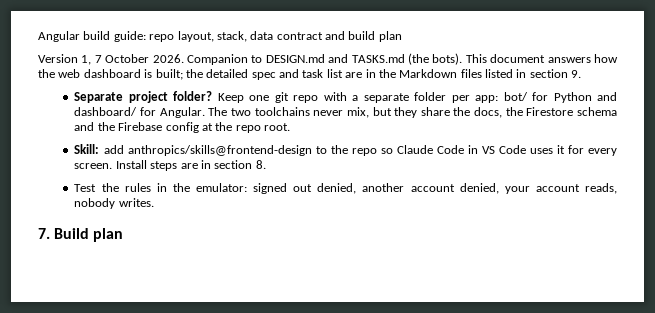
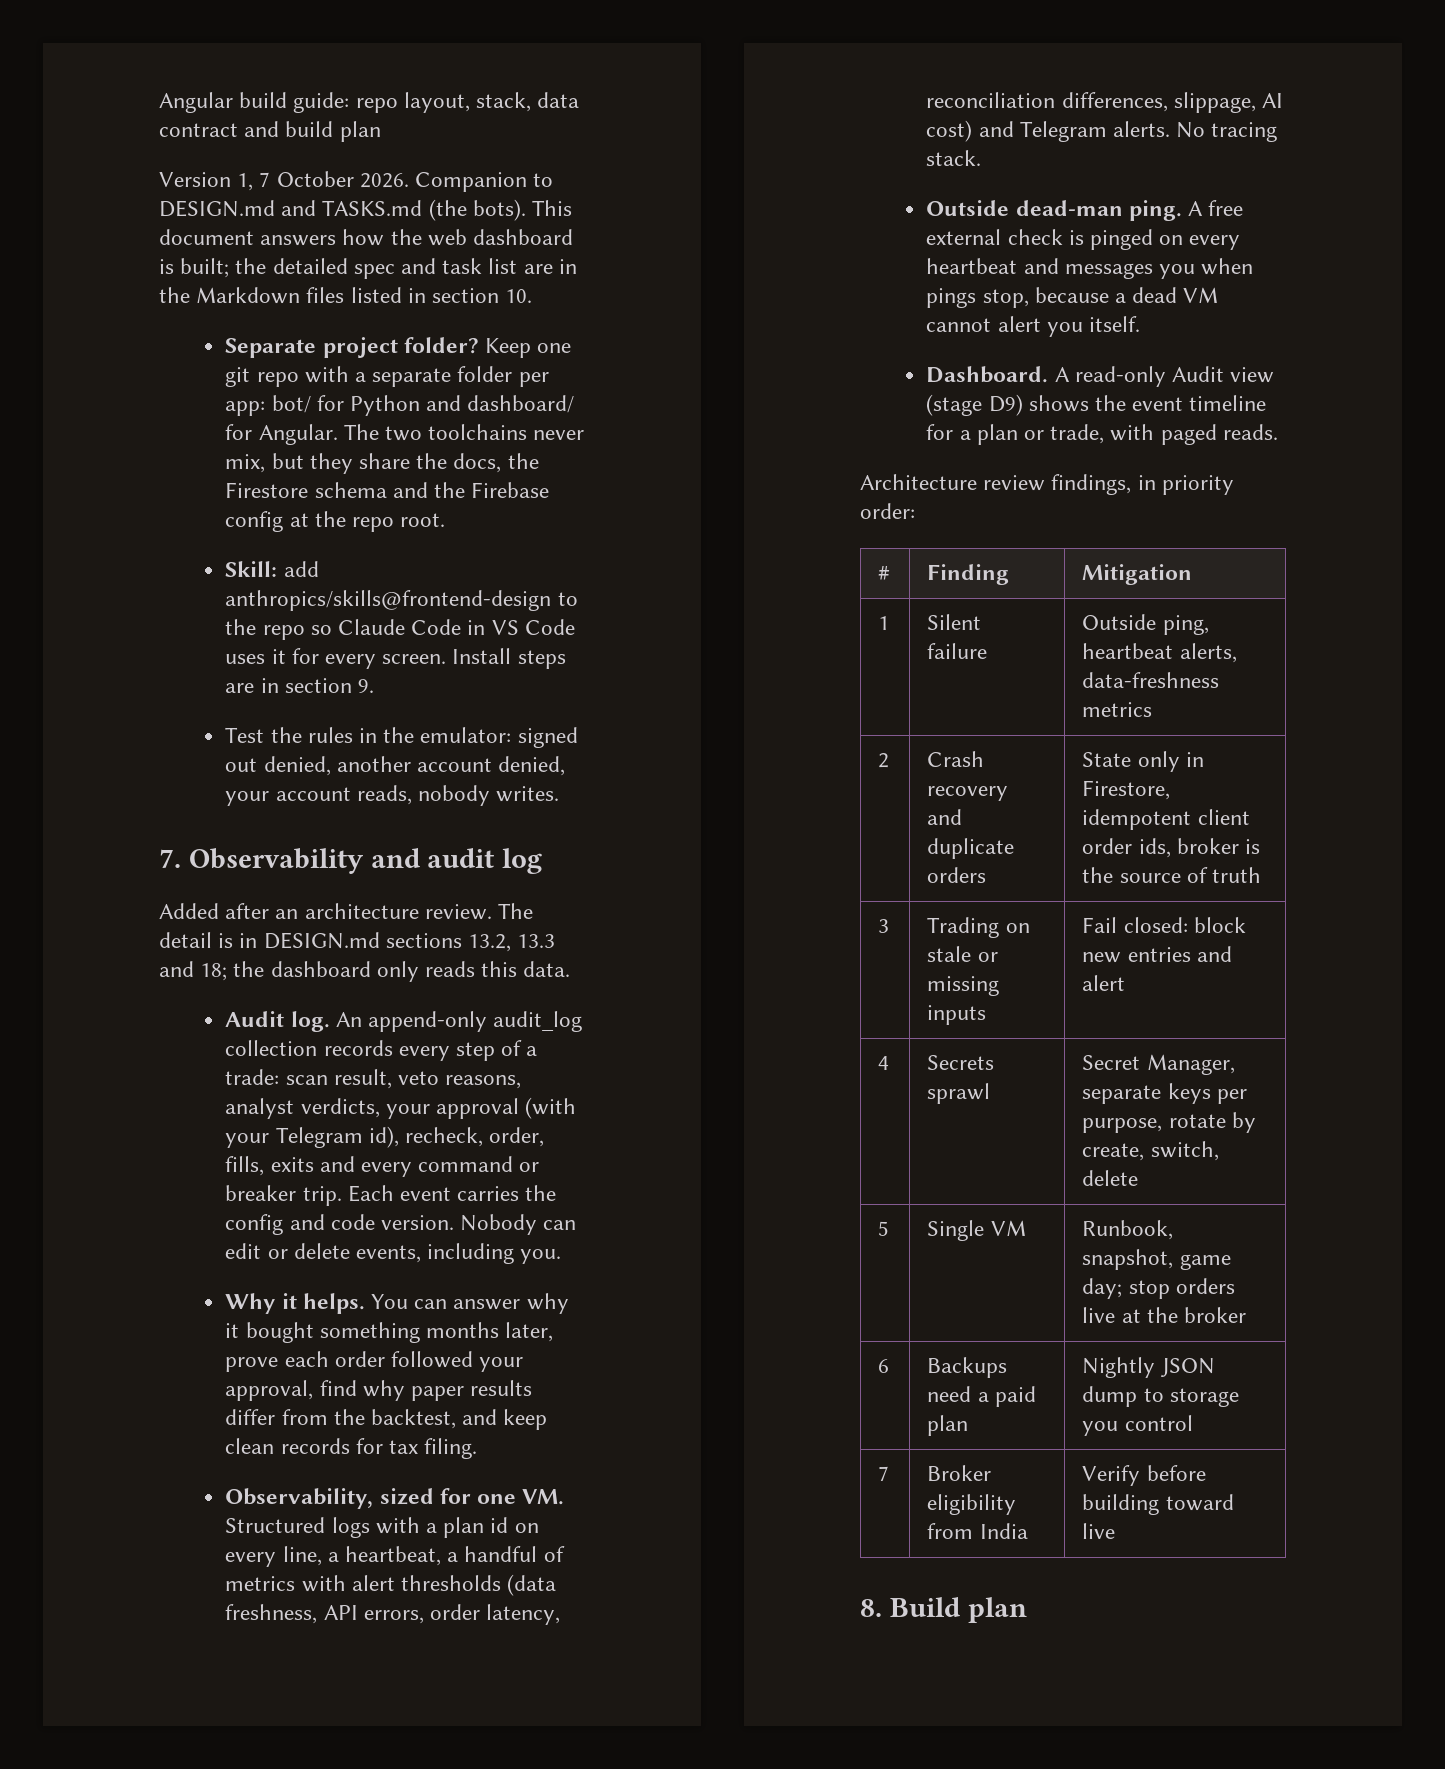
- This document answers how the web dashboard is built; the detailed spec and task list are in the Markdown files listed in section 9.
+ This document answers how the web dashboard is built; the detailed spec and task list are in the Markdown files listed in section 10.
- Install steps are in section 8.
+ Install steps are in section 9.
- 7. Build plan
+ 7. Observability and audit log
+ Added after an architecture review. The detail is in DESIGN.md sections 13.2, 13.3 and 18; the dashboard only reads this data.
+ Audit log. An append-only audit_log collection records every step of a trade: scan result, veto reasons, analyst verdicts, your approval (with your Telegram id), recheck, order, fills, exits and every command or breaker trip. Each event carries the config and code version. Nobody can edit or delete events, including you.
+ Why it helps. You can answer why it bought something months later, prove each order followed your approval, find why paper results differ from the backtest, and keep clean records for tax filing.
+ Observability, sized for one VM. Structured logs with a plan id on every line, a heartbeat, a handful of metrics with alert thresholds (data freshness, API errors, order latency, reconciliation differences, slippage, AI cost) and Telegram alerts. No tracing stack.
+ Outside dead-man ping. A free external check is pinged on every heartbeat and messages you when pings stop, because a dead VM cannot alert you itself.
+ Dashboard. A read-only Audit view (stage D9) shows the event timeline for a plan or trade, with paged reads.
+ Architecture review findings, in priority order:
+ # | Finding | Mitigation
+ 1 | Silent failure | Outside ping, heartbeat alerts, data-freshness metrics
+ 2 | Crash recovery and duplicate orders | State only in Firestore, idempotent client order ids, broker is the source of truth
+ 3 | Trading on stale or missing inputs | Fail closed: block new entries and alert
+ 4 | Secrets sprawl | Secret Manager, separate keys per purpose, rotate by create, switch, delete
+ 5 | Single VM | Runbook, snapshot, game day; stop orders live at the broker
+ 6 | Backups need a paid plan | Nightly JSON dump to storage you control
+ 7 | Broker eligibility from India | Verify before building toward live
+ 8. Build plan

